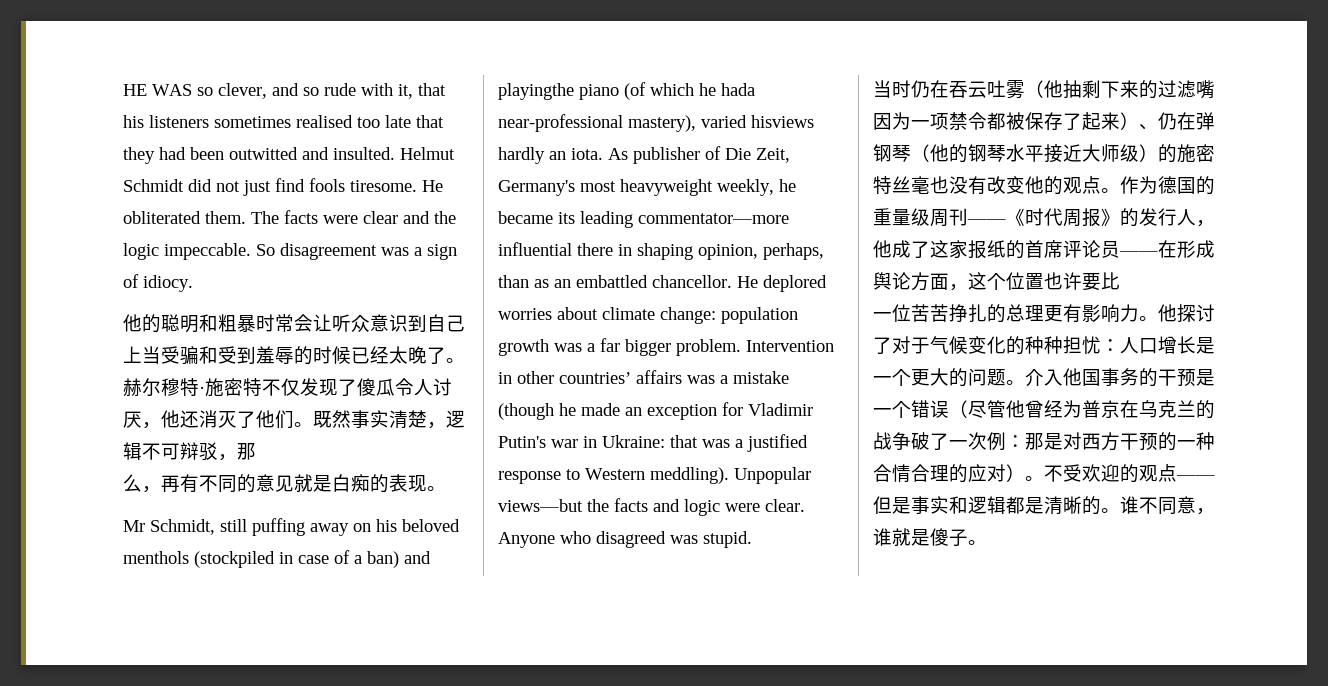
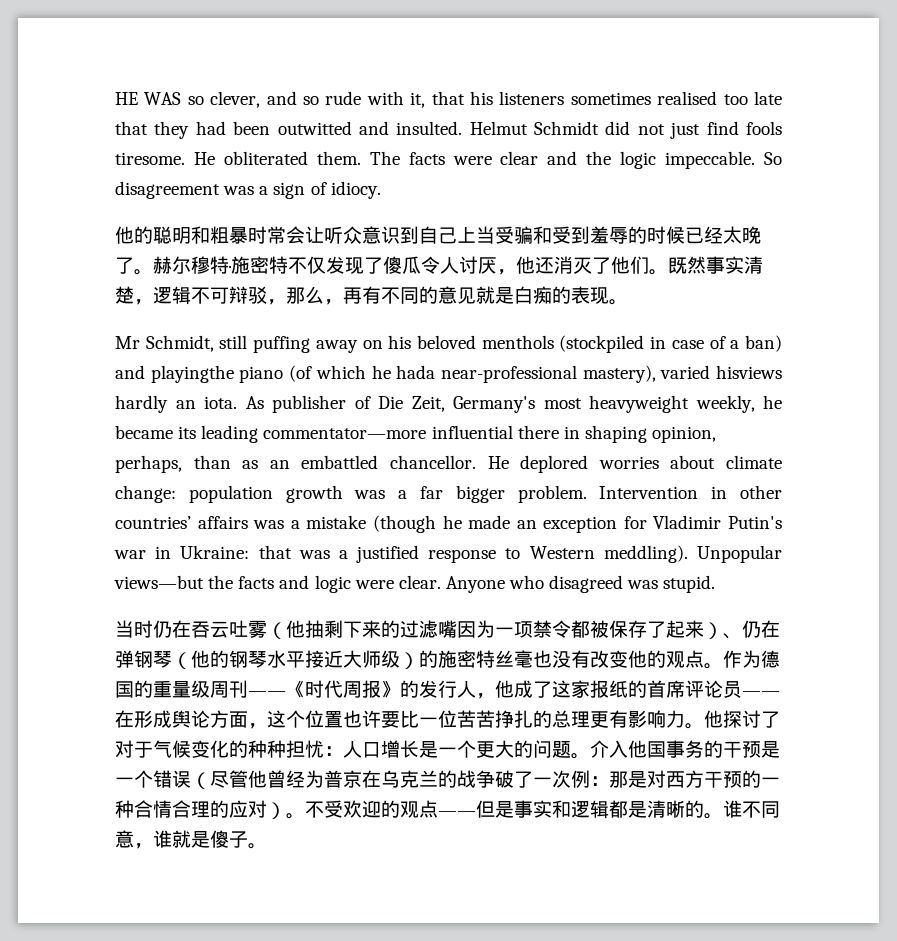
- 既然事实清楚，逻辑不可辩驳，那
- 么，再有不同的意见就是白痴的表现。
+ 既然事实清楚，逻辑不可辩驳，那么，再有不同的意见就是白痴的表现。
- 作为德国的重量级周刊——《时代周报》的发行人，他成了这家报纸的首席评论员——在形成舆论方面，这个位置也许要比
- 一位苦苦挣扎的总理更有影响力。
+ 作为德国的重量级周刊——《时代周报》的发行人，他成了这家报纸的首席评论员——在形成舆论方面，这个位置也许要比一位苦苦挣扎的总理更有影响力。

